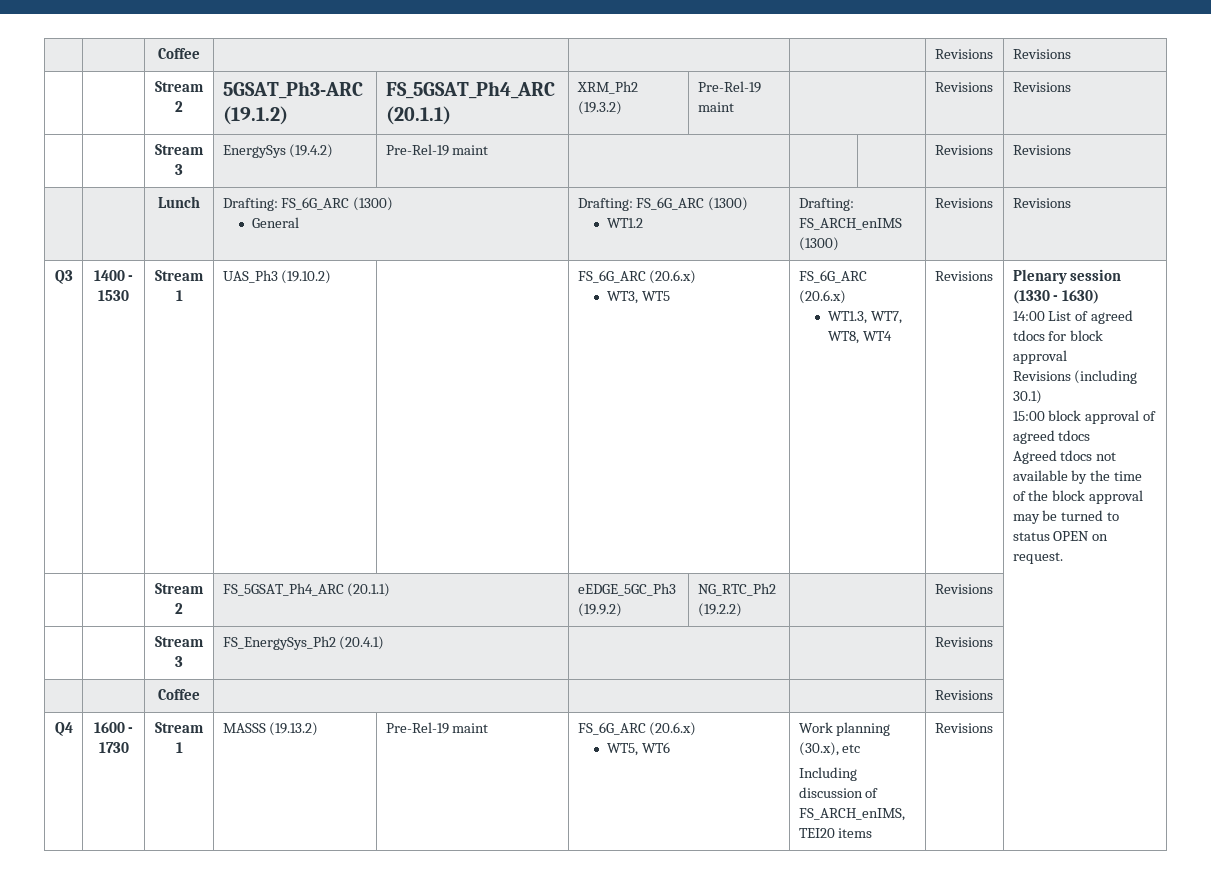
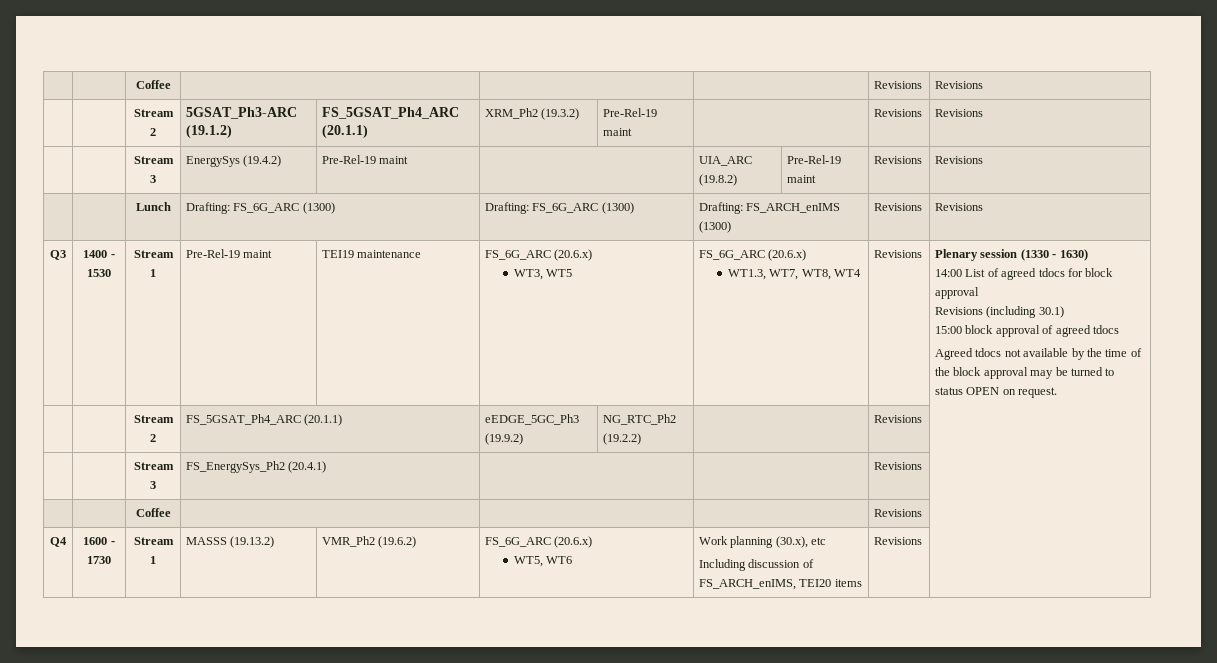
- | | Stream 3 | EnergySys (19.4.2) | Pre-Rel-19 maint | | | | Revisions | Revisions
+ | | Stream 3 | EnergySys (19.4.2) | Pre-Rel-19 maint | | UIA_ARC (19.8.2) | Pre-Rel-19 maint | Revisions | Revisions
- | | Lunch | Drafting: FS_6G_ARC (1300)
- General | Drafting: FS_6G_ARC (1300)
- WT1.2 | Drafting: FS_ARCH_enIMS (1300) | Revisions | Revisions
+ | | Lunch | Drafting: FS_6G_ARC (1300) | Drafting: FS_6G_ARC (1300) | Drafting: FS_ARCH_enIMS (1300) | Revisions | Revisions
- UAS_Ph3 (19.10.2)
+ Pre-Rel-19 maint | TEI19 maintenance
- Q4 | 1600 - 1730 | Stream 1 | MASSS (19.13.2) | Pre-Rel-19 maint | FS_6G_ARC (20.6.x)
+ Q4 | 1600 - 1730 | Stream 1 | MASSS (19.13.2) | VMR_Ph2 (19.6.2) | FS_6G_ARC (20.6.x)

